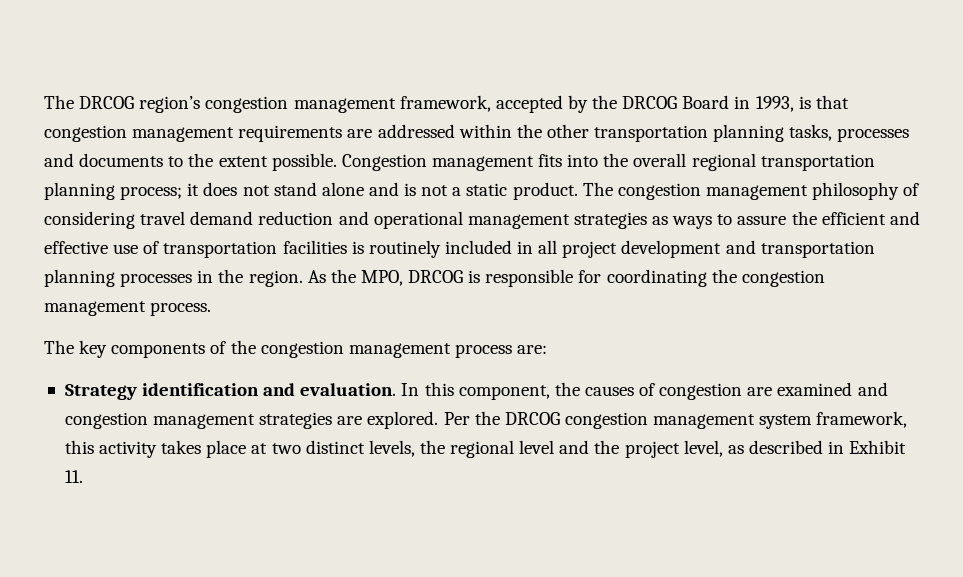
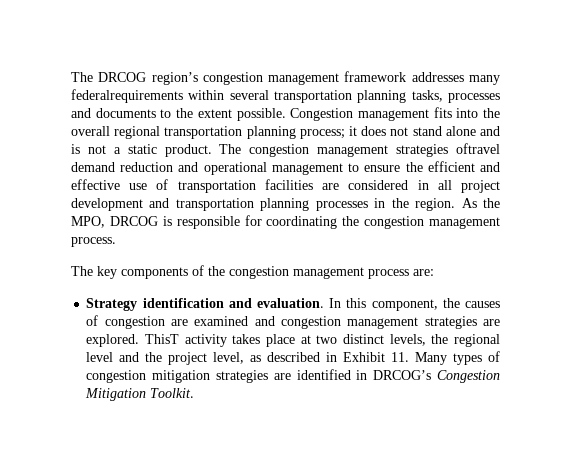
- The DRCOG region’s congestion management framework, accepted by the DRCOG Board in 1993, is that congestion management requirements are addressed within the other transportation planning tasks, processes and documents to the extent possible.
+ The DRCOG region’s congestion management framework addresses many federalrequirements within several transportation planning tasks, processes and documents to the extent possible.
- The congestion management philosophy of considering travel demand reduction and operational management strategies as ways to assure the efficient and effective use of transportation facilities is routinely included in all project development and transportation planning processes in the region.
+ The congestion management strategies oftravel demand reduction and operational management to ensure the efficient and effective use of transportation facilities are considered in all project development and transportation planning processes in the region.
- Per the DRCOG congestion management system framework, this activity takes place at two distinct levels, the regional level and the project level, as described in Exhibit 11.
+ ThisT activity takes place at two distinct levels, the regional level and the project level, as described in Exhibit 11. Many types of congestion mitigation strategies are identified in DRCOG’s Congestion Mitigation Toolkit.

